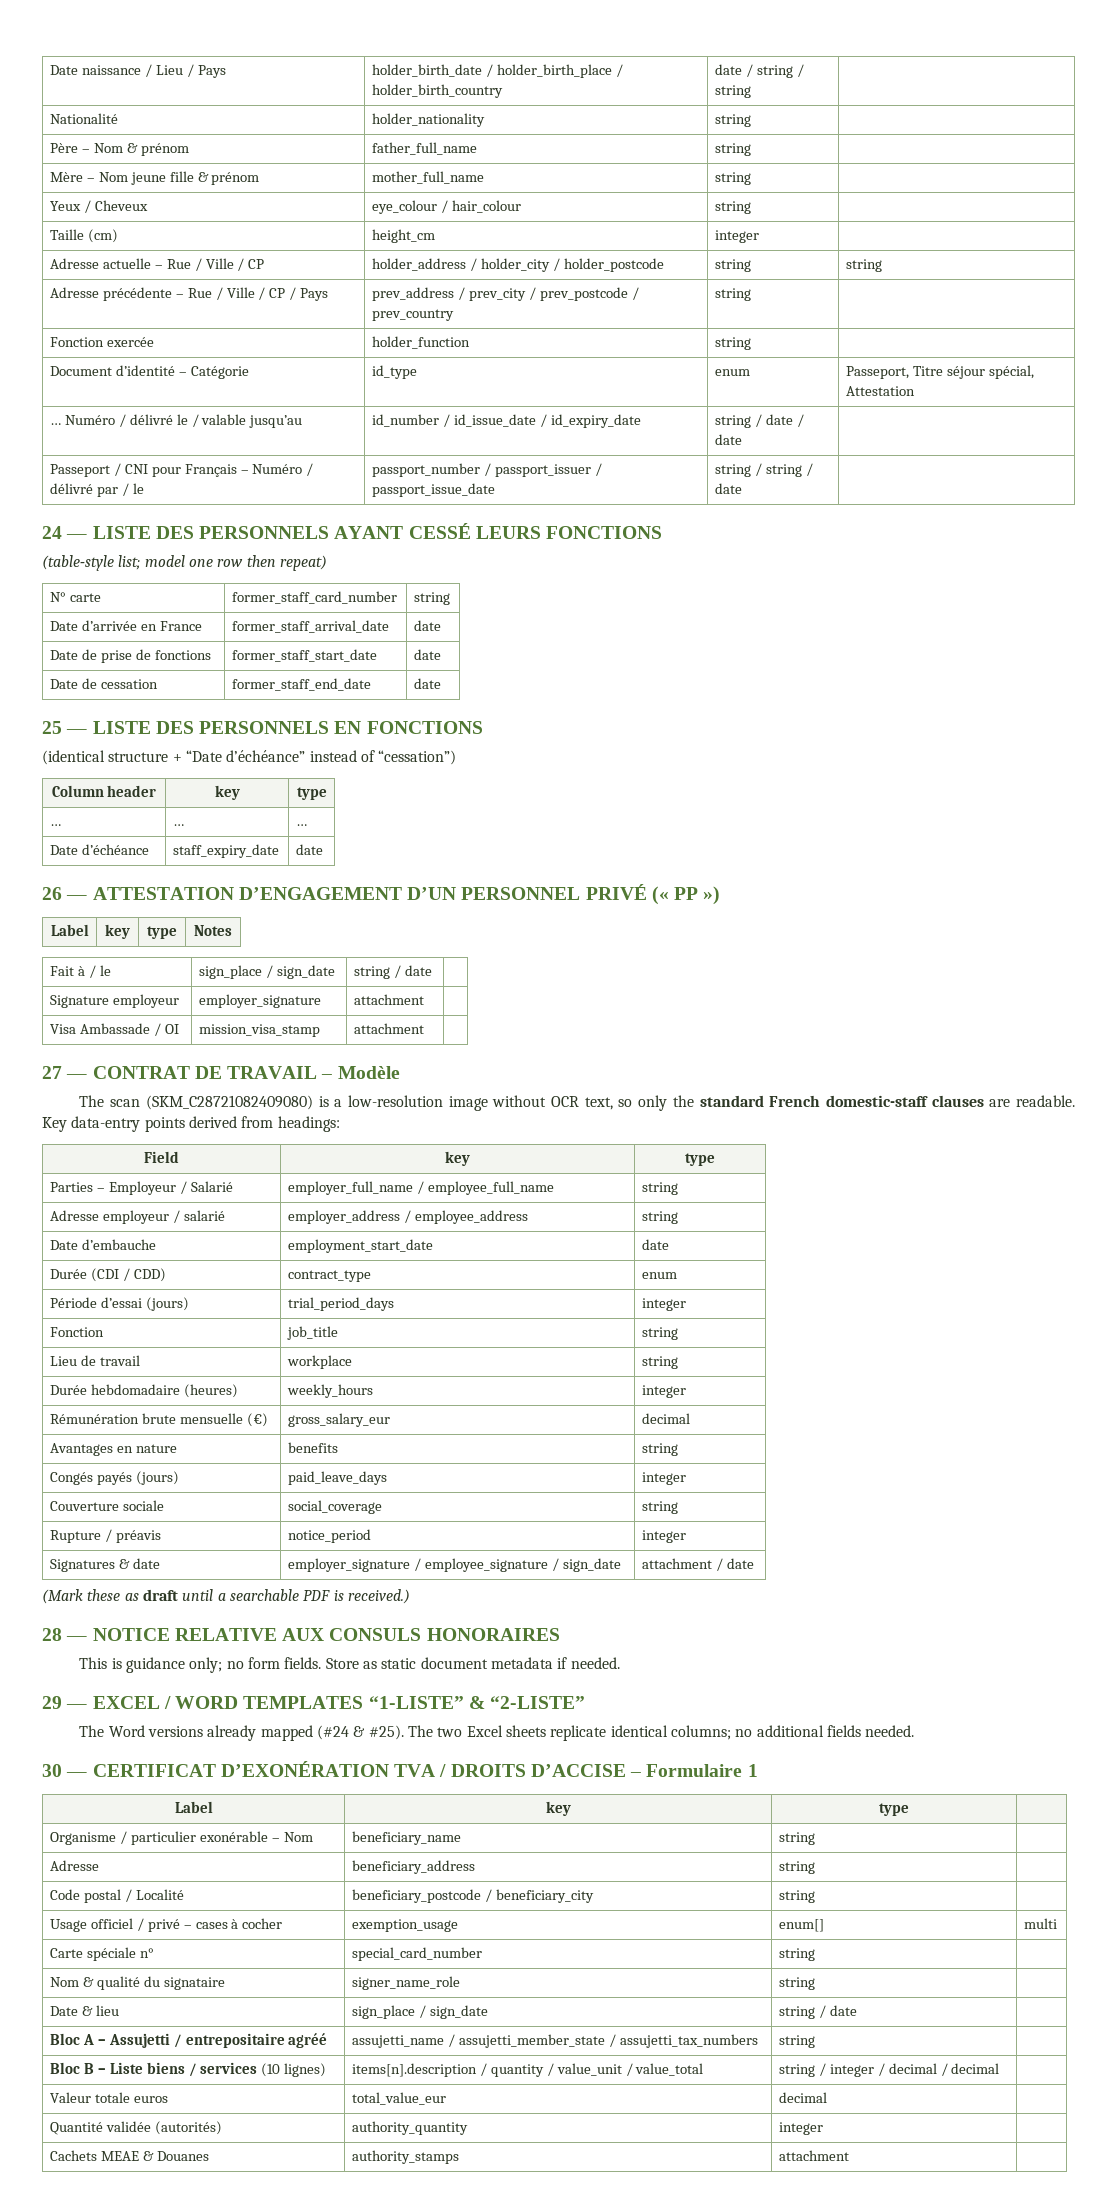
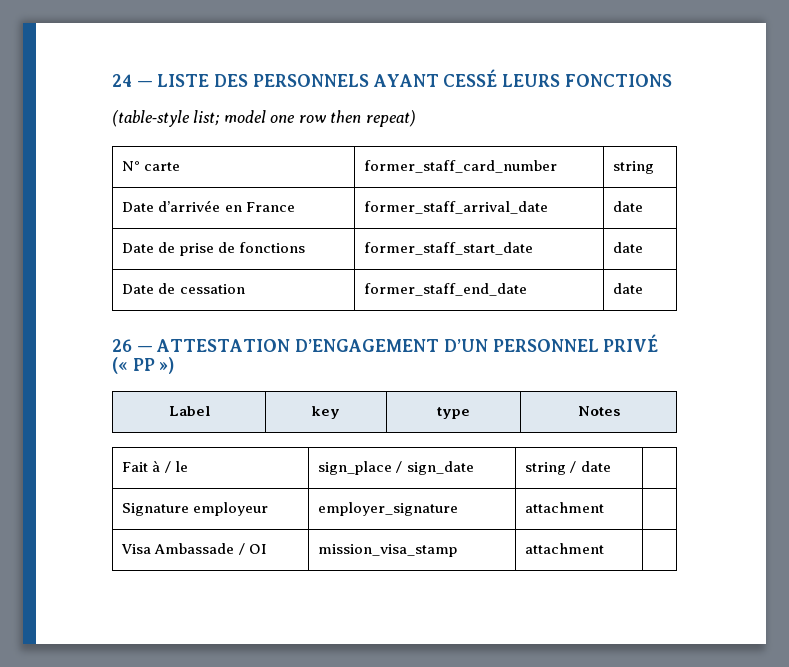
- Date naissance / Lieu / Pays | holder_birth_date / holder_birth_place / holder_birth_country | date / string / string |
- Nationalité | holder_nationality | string |
- Père – Nom & prénom | father_full_name | string |
- Mère – Nom jeune fille & prénom | mother_full_name | string |
- Yeux / Cheveux | eye_colour / hair_colour | string |
- Taille (cm) | height_cm | integer |
- Adresse actuelle – Rue / Ville / CP | holder_address / holder_city / holder_postcode | string | string
- Adresse précédente – Rue / Ville / CP / Pays | prev_address / prev_city / prev_postcode / prev_country | string |
- Fonction exercée | holder_function | string |
- Document d’identité – Catégorie | id_type | enum | Passeport, Titre séjour spécial, Attestation
- … Numéro / délivré le / valable jusqu’au | id_number / id_issue_date / id_expiry_date | string / date / date |
- Passeport / CNI pour Français – Numéro / délivré par / le | passport_number / passport_issuer / passport_issue_date | string / string / date |
- 25 — LISTE DES PERSONNELS EN FONCTIONS
- (identical structure + “Date d’échéance” instead of “cessation”)
- Column header | key | type
- … | … | …
- Date d’échéance | staff_expiry_date | date
- 27 — CONTRAT DE TRAVAIL – Modèle
- The scan (SKM_C28721082409080) is a low-resolution image without OCR text, so only the standard French domestic-staff clauses are readable. Key data-entry points derived from headings:
- Field | key | type
- Parties – Employeur / Salarié | employer_full_name / employee_full_name | string
- Adresse employeur / salarié | employer_address / employee_address | string
- Date d’embauche | employment_start_date | date
- Durée (CDI / CDD) | contract_type | enum
- Période d’essai (jours) | trial_period_days | integer
- Fonction | job_title | string
- Lieu de travail | workplace | string
- Durée hebdomadaire (heures) | weekly_hours | integer
- Rémunération brute mensuelle (€) | gross_salary_eur | decimal
- Avantages en nature | benefits | string
- Congés payés (jours) | paid_leave_days | integer
- Couverture sociale | social_coverage | string
- Rupture / préavis | notice_period | integer
- Signatures & date | employer_signature / employee_signature / sign_date | attachment / date
- (Mark these as draft until a searchable PDF is received.)
- 28 — NOTICE RELATIVE AUX CONSULS HONORAIRES
- This is guidance only; no form fields. Store as static document metadata if needed.
- 29 — EXCEL / WORD TEMPLATES “1-LISTE” & “2-LISTE”
- The Word versions already mapped (#24 & #25). The two Excel sheets replicate identical columns; no additional fields needed.
- 30 — CERTIFICAT D’EXONÉRATION TVA / DROITS D’ACCISE – Formulaire 1
- Label | key | type |
- Organisme / particulier exonérable – Nom | beneficiary_name | string |
- Adresse | beneficiary_address | string |
- Code postal / Localité | beneficiary_postcode / beneficiary_city | string |
- Usage officiel / privé – cases à cocher | exemption_usage | enum[] | multi
- Carte spéciale n° | special_card_number | string |
- Nom & qualité du signataire | signer_name_role | string |
- Date & lieu | sign_place / sign_date | string / date |
- Bloc A – Assujetti / entrepositaire agréé | assujetti_name / assujetti_member_state / assujetti_tax_numbers | string |
- Bloc B – Liste biens / services (10 lignes) | items[n].description / quantity / value_unit / value_total | string / integer / decimal / decimal |
- Valeur totale euros | total_value_eur | decimal |
- Quantité validée (autorités) | authority_quantity | integer |
- Cachets MEAE & Douanes | authority_stamps | attachment |

